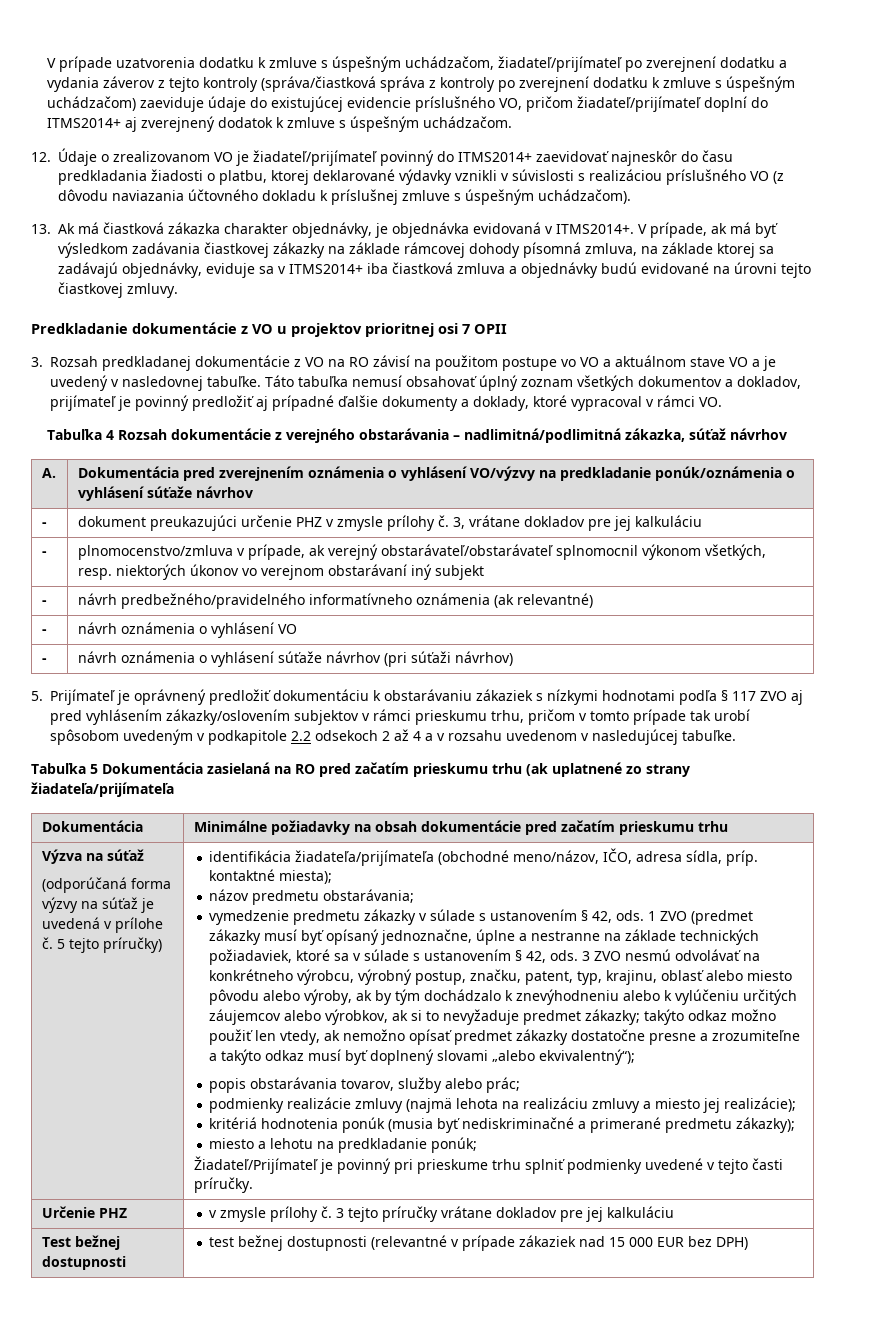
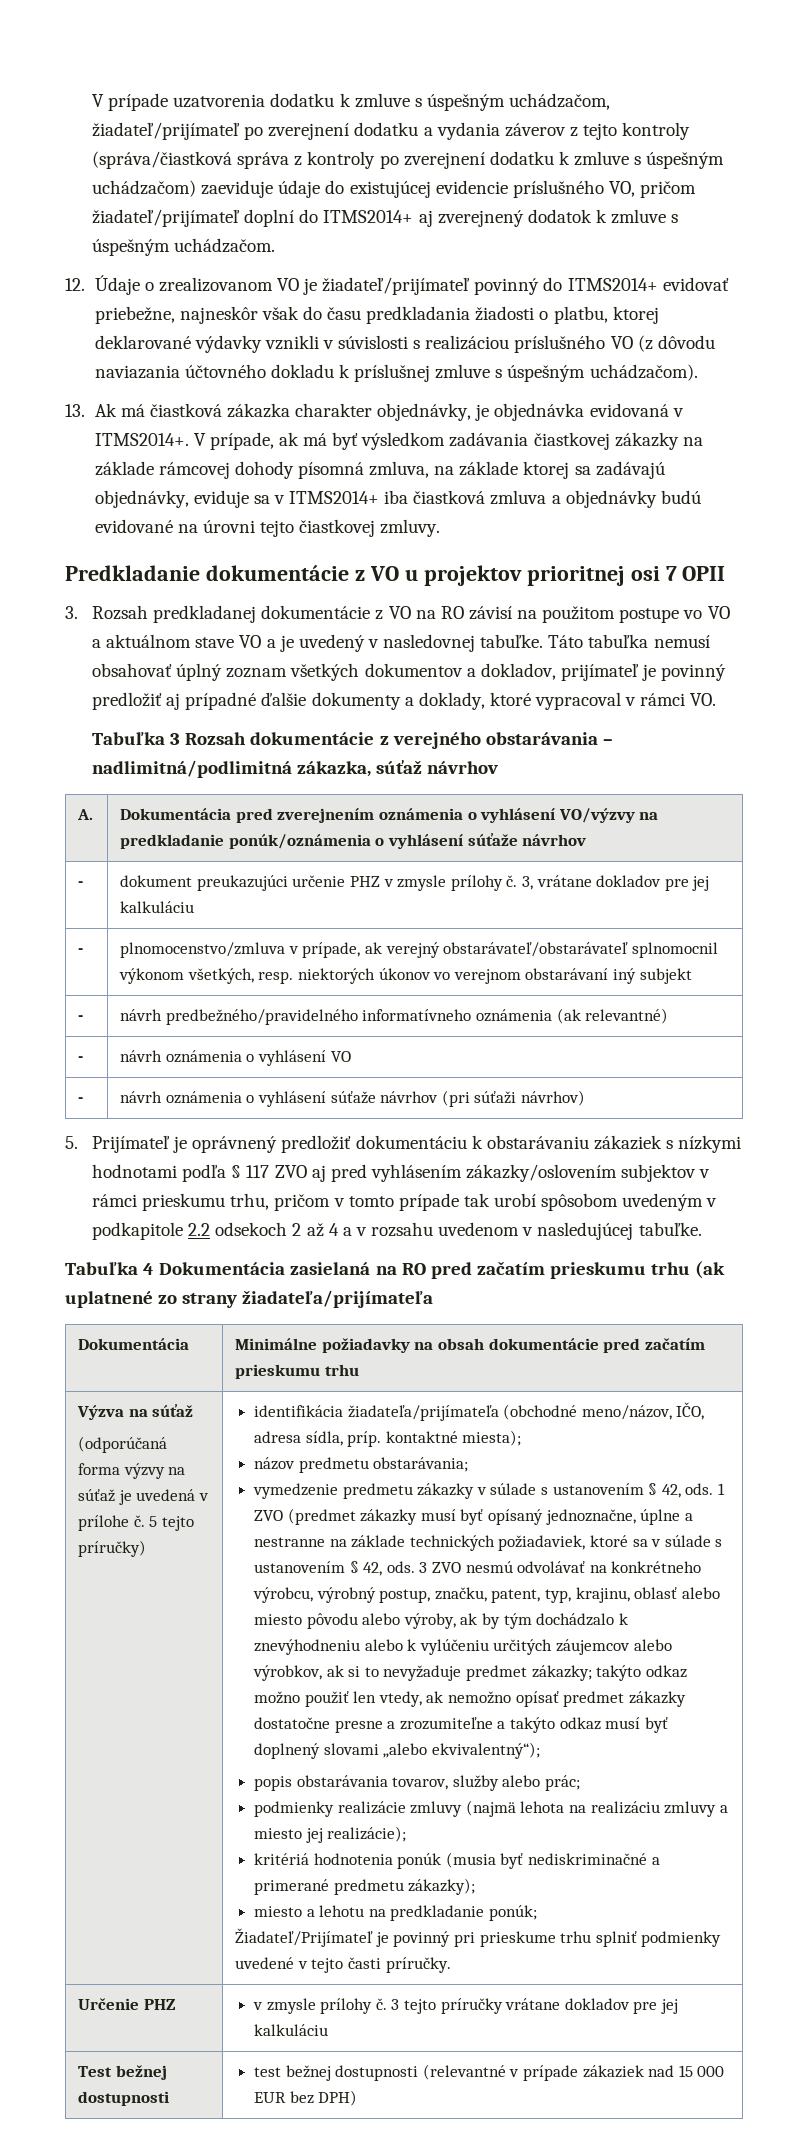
- 12. Údaje o zrealizovanom VO je žiadateľ/prijímateľ povinný do ITMS2014+ zaevidovať najneskôr do času predkladania žiadosti o platbu, ktorej deklarované výdavky vznikli v súvislosti s realizáciou príslušného VO (z dôvodu naviazania účtovného dokladu k príslušnej zmluve s úspešným uchádzačom).
+ 12. Údaje o zrealizovanom VO je žiadateľ/prijímateľ povinný do ITMS2014+ evidovať priebežne, najneskôr však do času predkladania žiadosti o platbu, ktorej deklarované výdavky vznikli v súvislosti s realizáciou príslušného VO (z dôvodu naviazania účtovného dokladu k príslušnej zmluve s úspešným uchádzačom).
- Tabuľka 4 Rozsah dokumentácie z verejného obstarávania – nadlimitná/podlimitná zákazka, súťaž návrhov
+ Tabuľka 3 Rozsah dokumentácie z verejného obstarávania – nadlimitná/podlimitná zákazka, súťaž návrhov
- Tabuľka 5 Dokumentácia zasielaná na RO pred začatím prieskumu trhu (ak uplatnené zo strany žiadateľa/prijímateľa
+ Tabuľka 4 Dokumentácia zasielaná na RO pred začatím prieskumu trhu (ak uplatnené zo strany žiadateľa/prijímateľa

